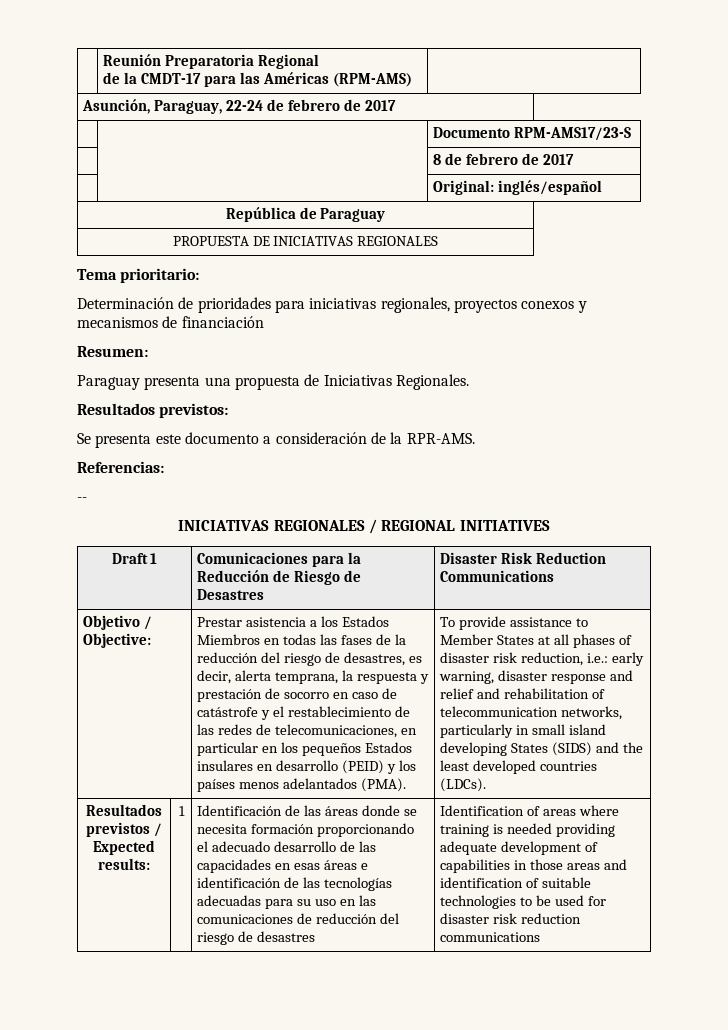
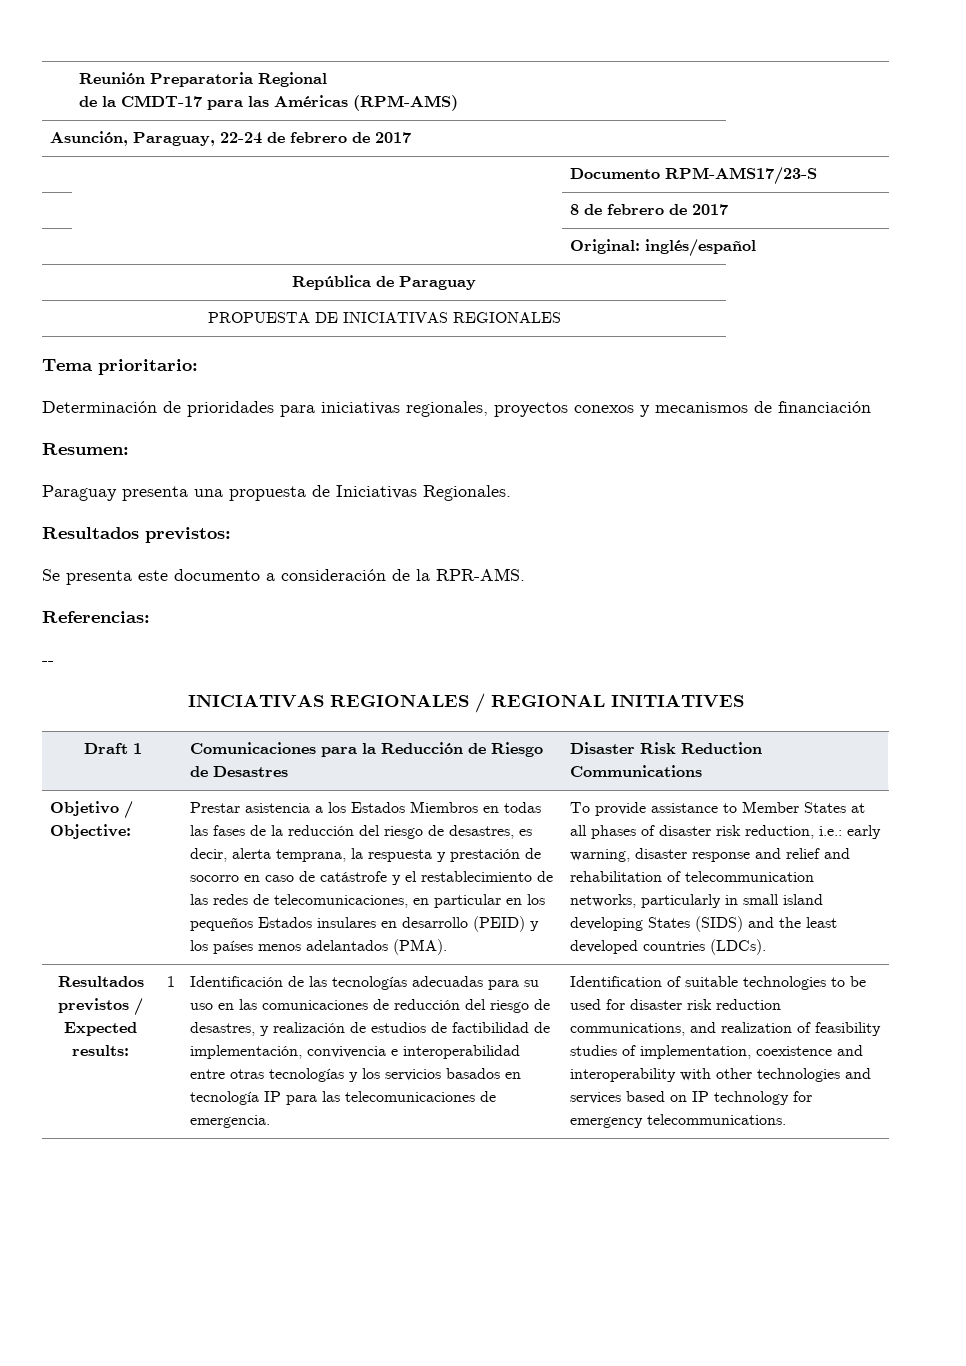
- Identificación de las áreas donde se necesita formación proporcionando el adecuado desarrollo de las capacidades en esas áreas e identificación de las tecnologías adecuadas para su uso en las comunicaciones de reducción del riesgo de desastres | Identification of areas where training is needed providing adequate development of capabilities in those areas and identification of suitable technologies to be used for disaster risk reduction communications
+ Identificación de las tecnologías adecuadas para su uso en las comunicaciones de reducción del riesgo de desastres, y realización de estudios de factibilidad de implementación, convivencia e interoperabilidad entre otras tecnologías y los servicios basados en tecnología IP para las telecomunicaciones de emergencia. | Identification of suitable technologies to be used for disaster risk reduction communications, and realization of feasibility studies of implementation, coexistence and interoperability with other technologies and services based on IP technology for emergency telecommunications.

